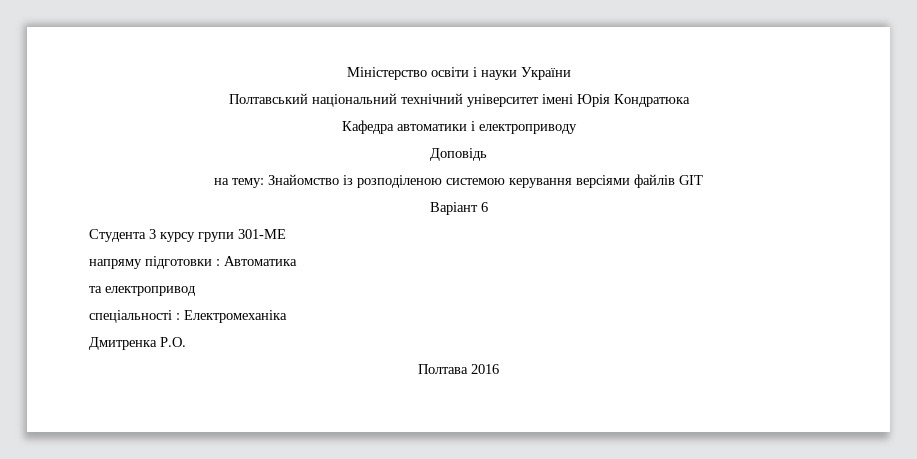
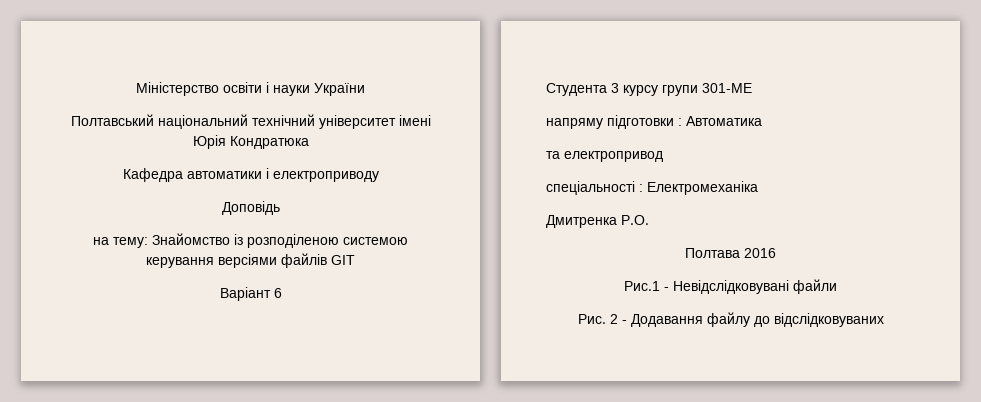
+ Рис.1 - Невідслідковувані файли
+ Рис. 2 - Додавання файлу до відслідковуваних

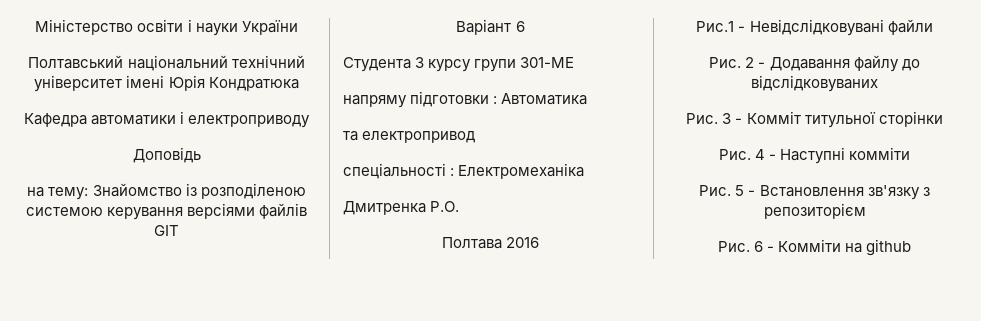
+ Рис. 3 - Комміт титульної сторінки
+ Рис. 4 - Наступні комміти
+ Рис. 5 - Встановлення зв'язку з репозиторієм
+ Рис. 6 - Комміти на github

